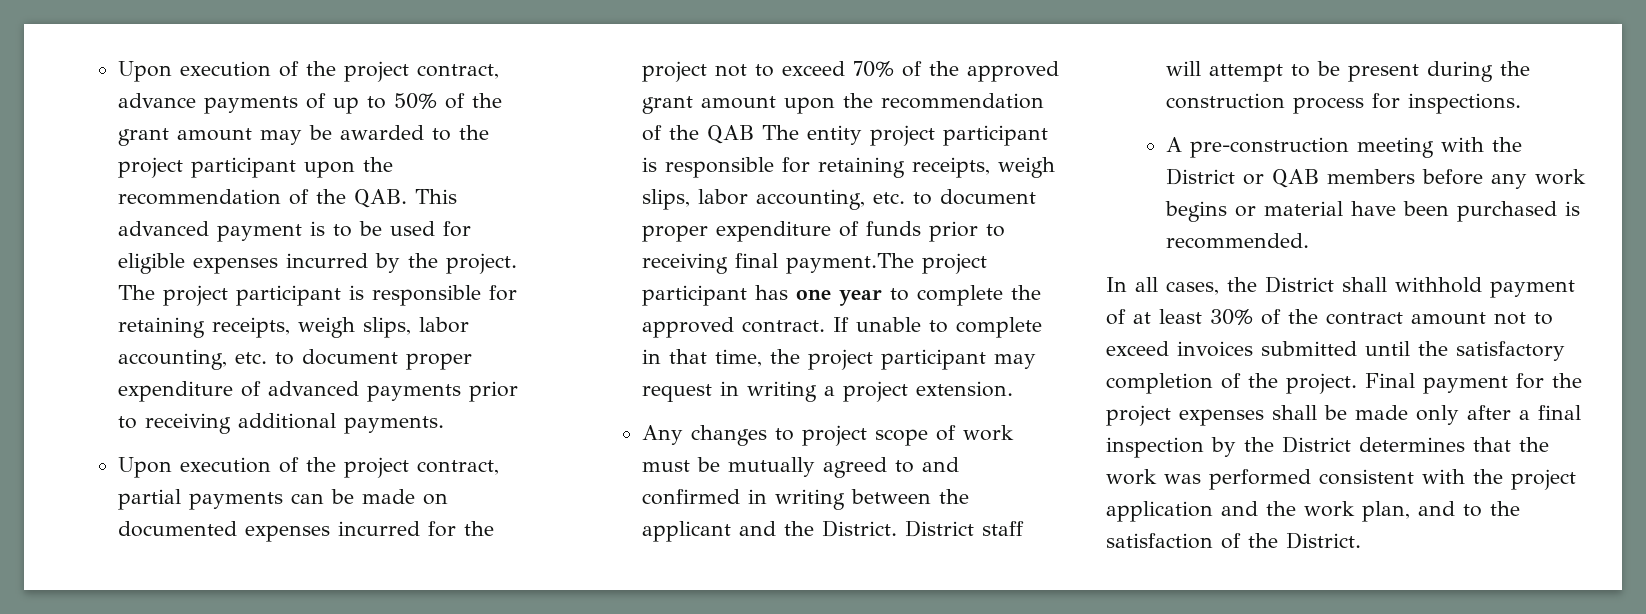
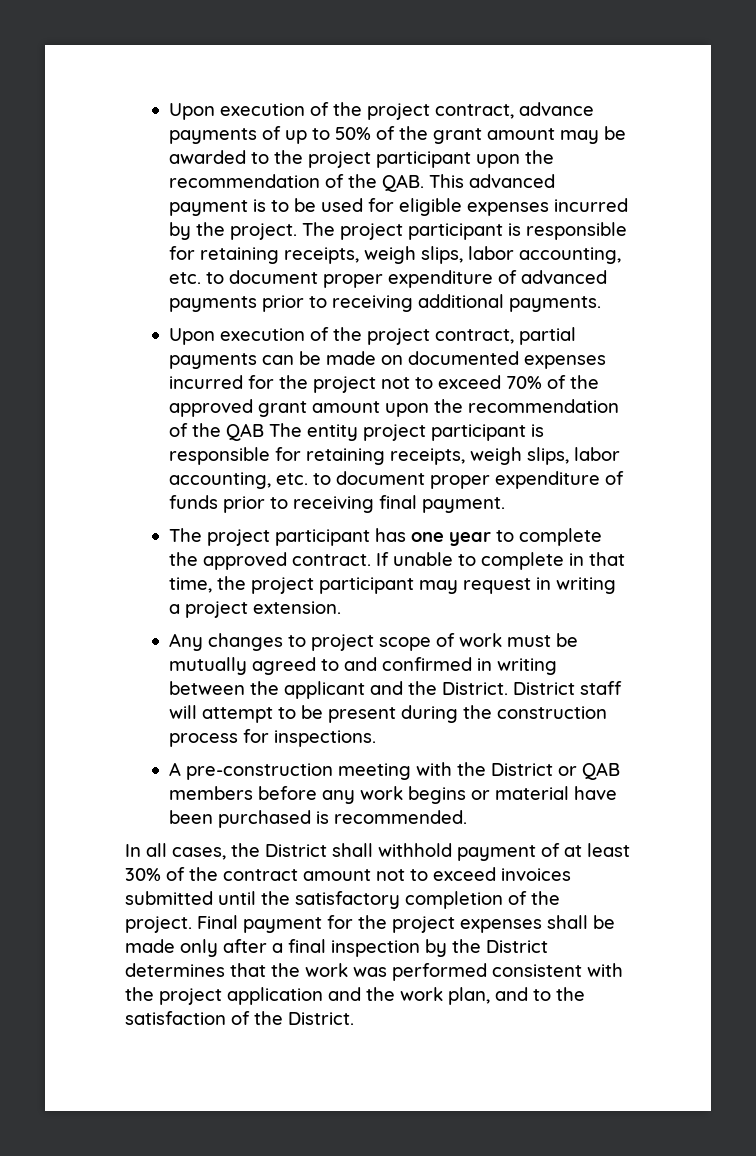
- Upon execution of the project contract, partial payments can be made on documented expenses incurred for the project not to exceed 70% of the approved grant amount upon the recommendation of the QAB The entity project participant is responsible for retaining receipts, weigh slips, labor accounting, etc. to document proper expenditure of funds prior to receiving final payment.The project participant has one year to complete the approved contract.
+ Upon execution of the project contract, partial payments can be made on documented expenses incurred for the project not to exceed 70% of the approved grant amount upon the recommendation of the QAB The entity project participant is responsible for retaining receipts, weigh slips, labor accounting, etc. to document proper expenditure of funds prior to receiving final payment.
+ The project participant has one year to complete the approved contract.

